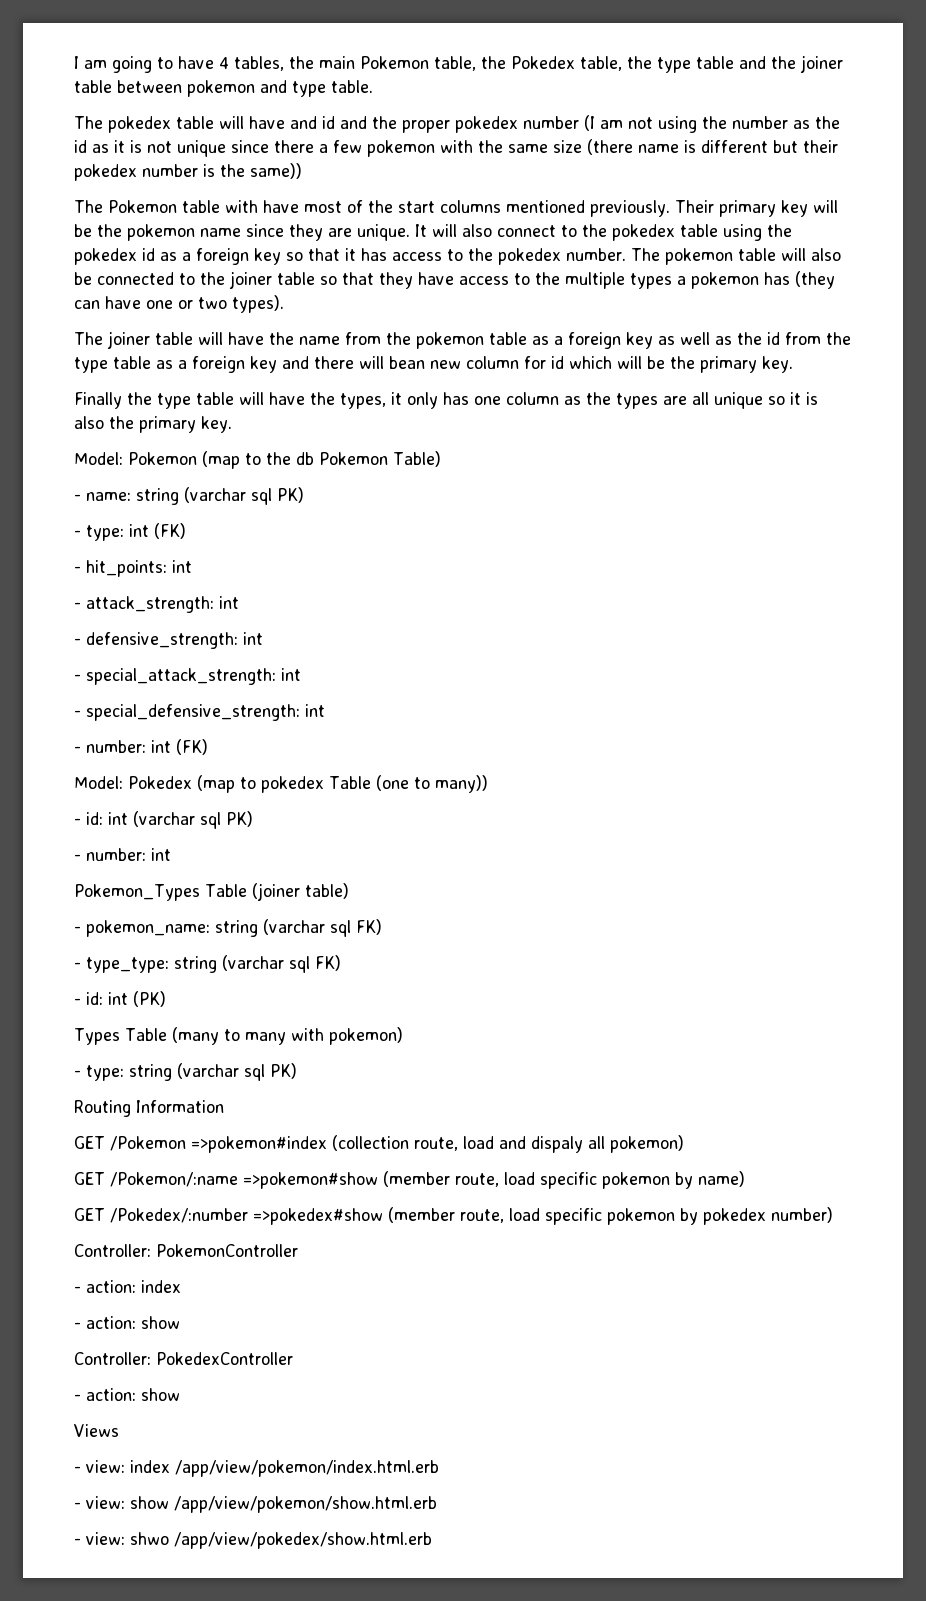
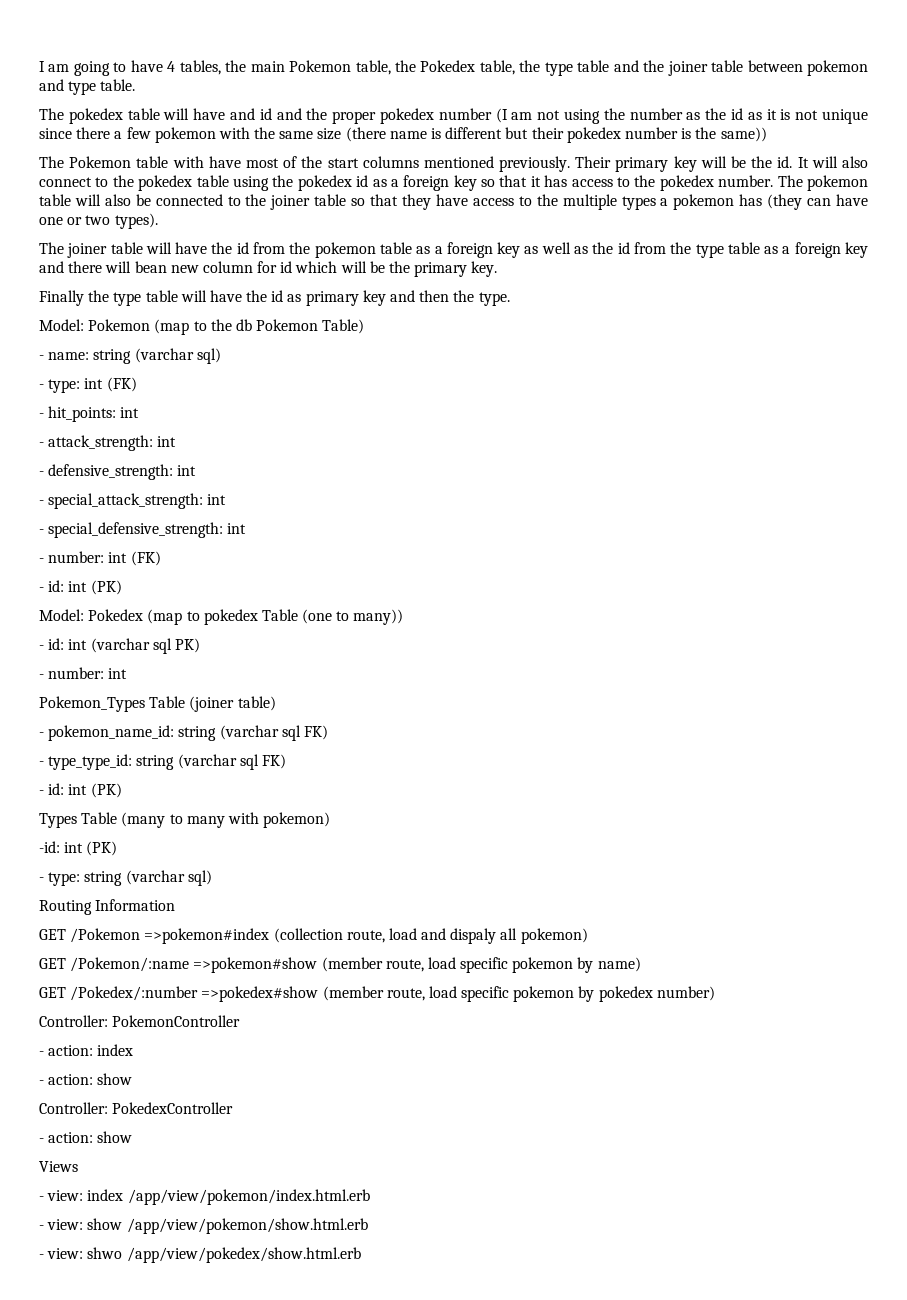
- Their primary key will be the pokemon name since they are unique.
+ Their primary key will be the id.
- The joiner table will have the name from the pokemon table as a foreign key as well as the id from the type table as a foreign key and there will bean new column for id which will be the primary key.
+ The joiner table will have the id from the pokemon table as a foreign key as well as the id from the type table as a foreign key and there will bean new column for id which will be the primary key.
- Finally the type table will have the types, it only has one column as the types are all unique so it is also the primary key.
+ Finally the type table will have the id as primary key and then the type.
- - name: string (varchar sql PK)
+ - name: string (varchar sql)
  - number: int (FK)
+ - id: int (PK)
- - pokemon_name: string (varchar sql FK)
- - type_type: string (varchar sql FK)
+ - pokemon_name_id: string (varchar sql FK)
+ - type_type_id: string (varchar sql FK)
+ -id: int (PK)
- - type: string (varchar sql PK)
+ - type: string (varchar sql)

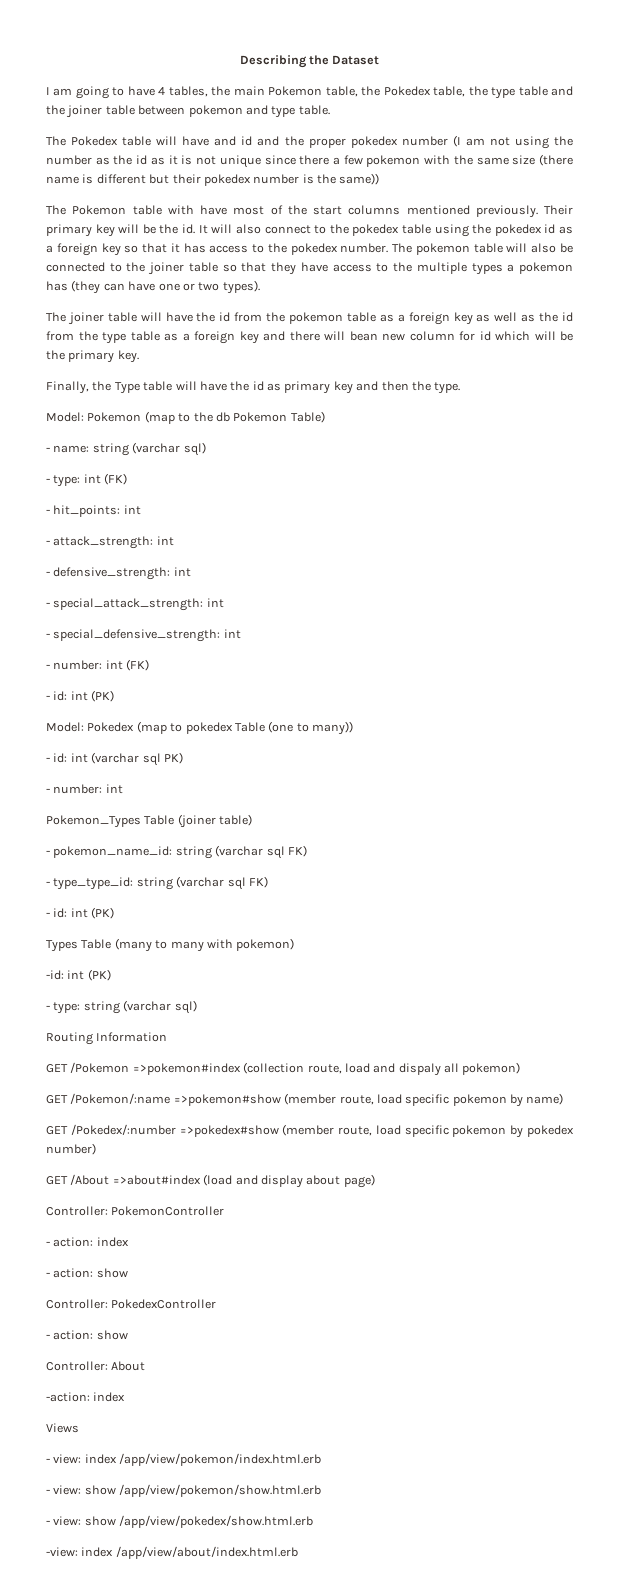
+ Describing the Dataset
- The pokedex table will have and id and the proper pokedex number (I am not using the number as the id as it is not unique since there a few pokemon with the same size (there name is different but their pokedex number is the same))
+ The Pokedex table will have and id and the proper pokedex number (I am not using the number as the id as it is not unique since there a few pokemon with the same size (there name is different but their pokedex number is the same))
- Finally the type table will have the id as primary key and then the type.
+ Finally, the Type table will have the id as primary key and then the type.
+ GET /About =>about#index (load and display about page)
+ Controller: About
+ -action: index
- - view: shwo /app/view/pokedex/show.html.erb
+ - view: show /app/view/pokedex/show.html.erb
+ -view: index /app/view/about/index.html.erb

